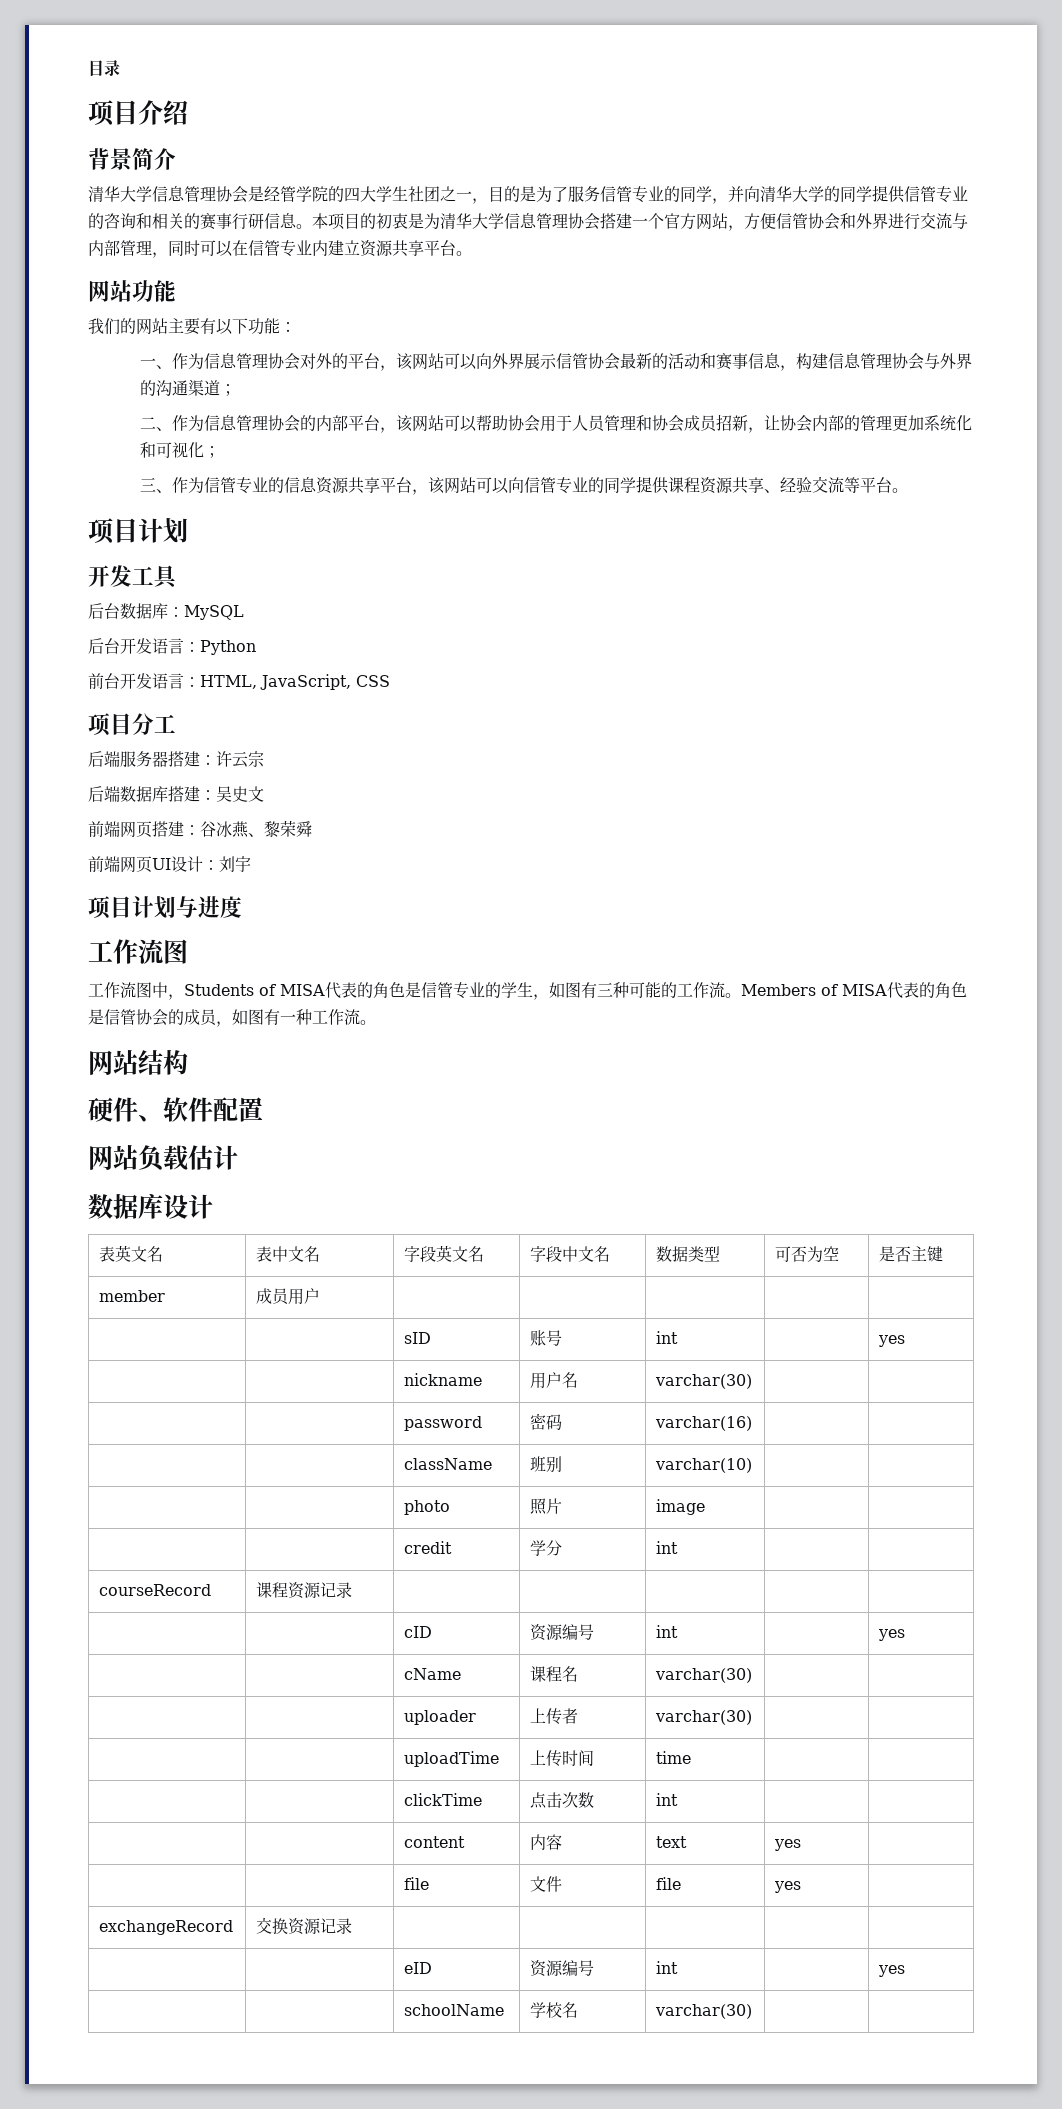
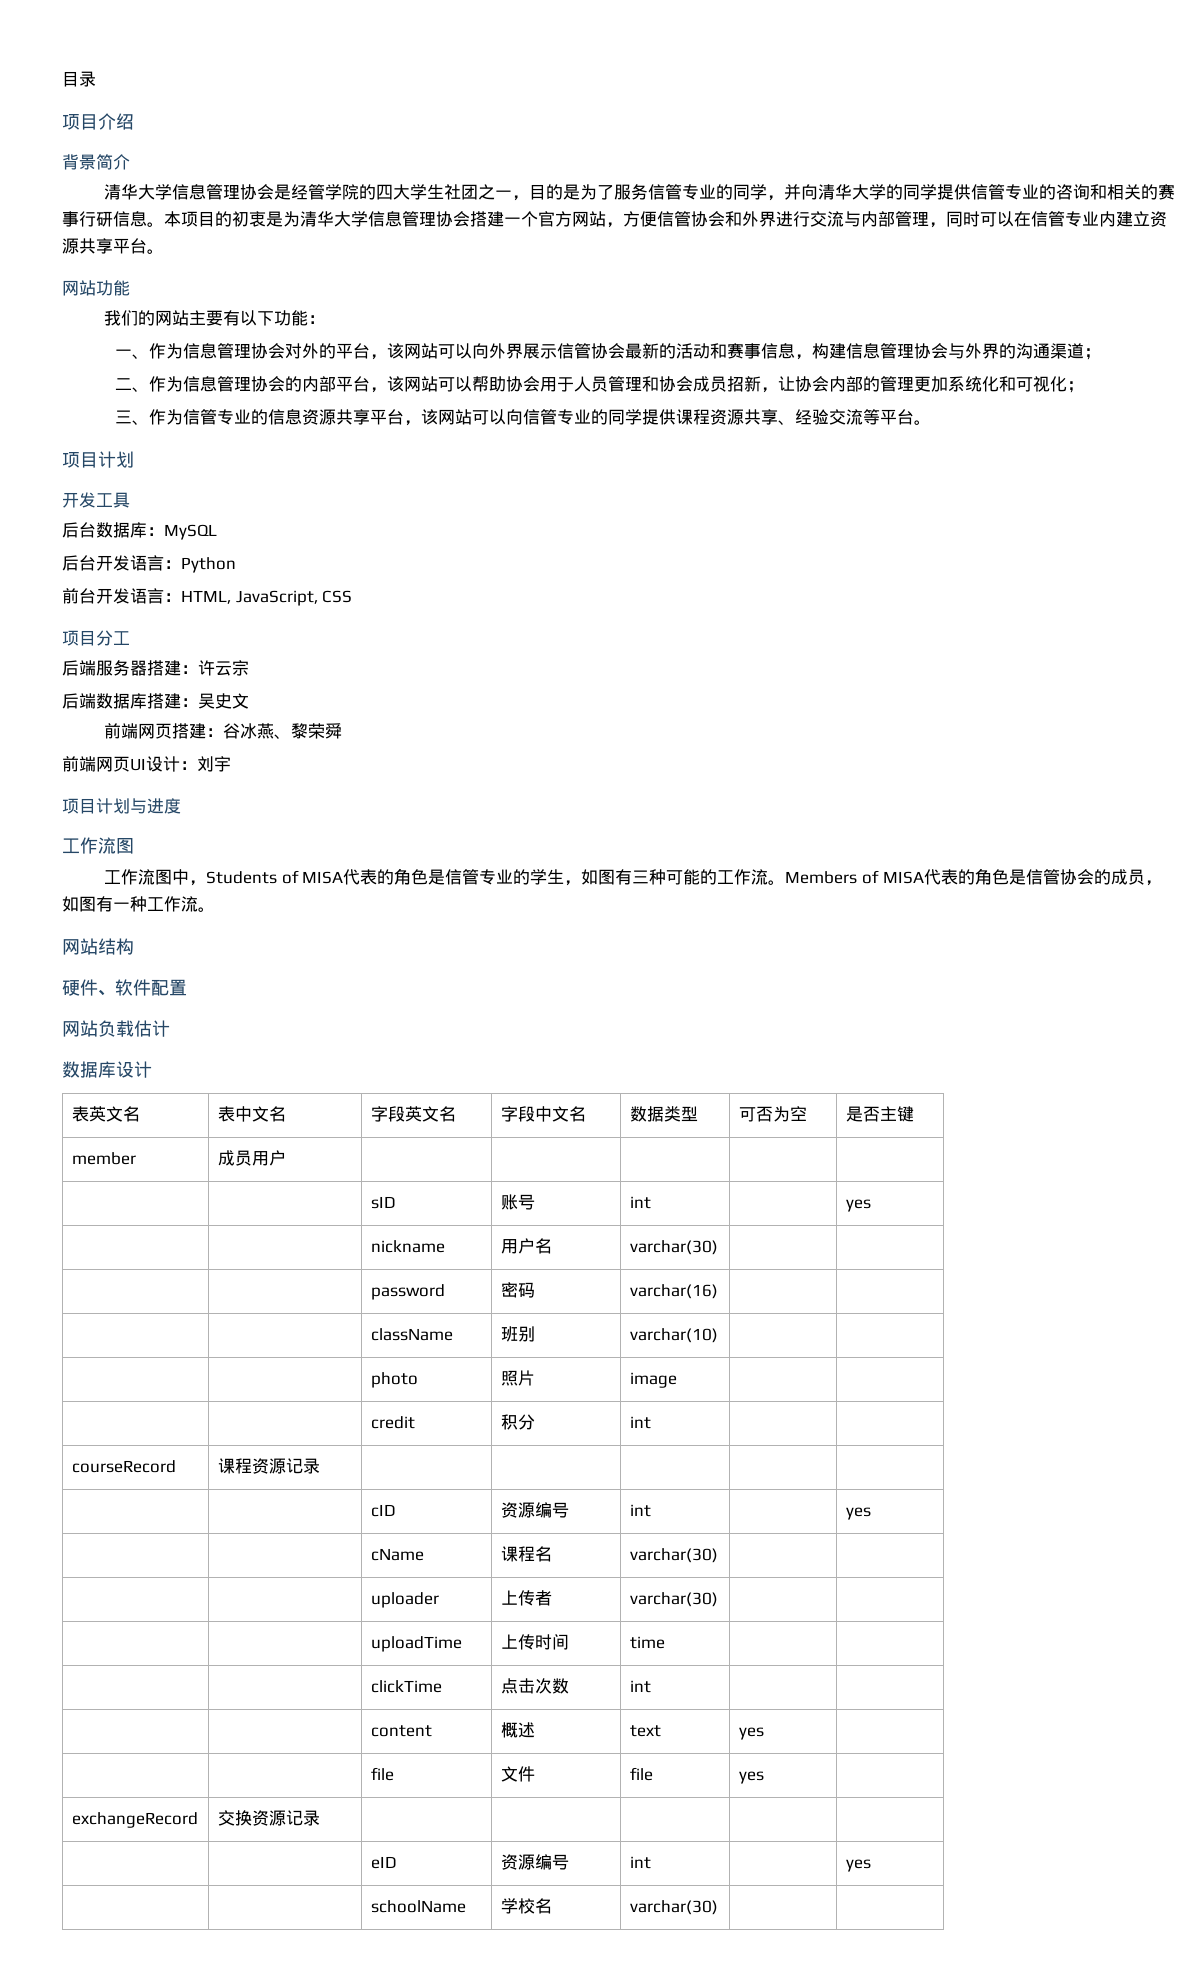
- | | credit | 学分 | int | |
+ | | credit | 积分 | int | |
- | | content | 内容 | text | yes |
+ | | content | 概述 | text | yes |

